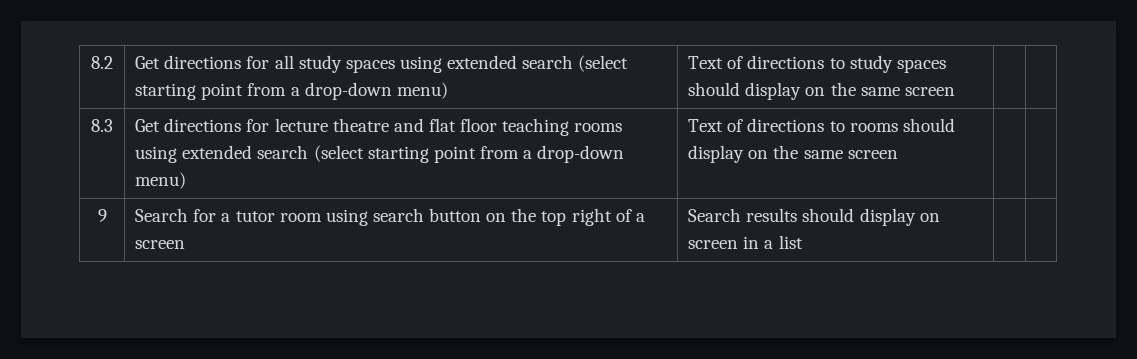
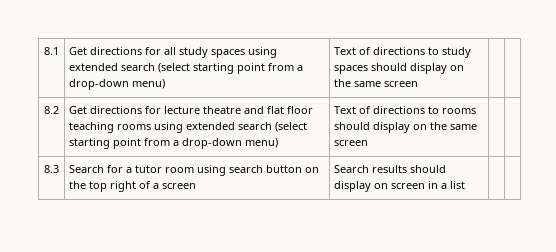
- 8.2 | Get directions for all study spaces using extended search (select starting point from a drop-down menu) | Text of directions to study spaces should display on the same screen | |
+ 8.1 | Get directions for all study spaces using extended search (select starting point from a drop-down menu) | Text of directions to study spaces should display on the same screen | |
- 8.3 | Get directions for lecture theatre and flat floor teaching rooms using extended search (select starting point from a drop-down menu) | Text of directions to rooms should display on the same screen | |
+ 8.2 | Get directions for lecture theatre and flat floor teaching rooms using extended search (select starting point from a drop-down menu) | Text of directions to rooms should display on the same screen | |
- 9 | Search for a tutor room using search button on the top right of a screen | Search results should display on screen in a list | |
+ 8.3 | Search for a tutor room using search button on the top right of a screen | Search results should display on screen in a list | |

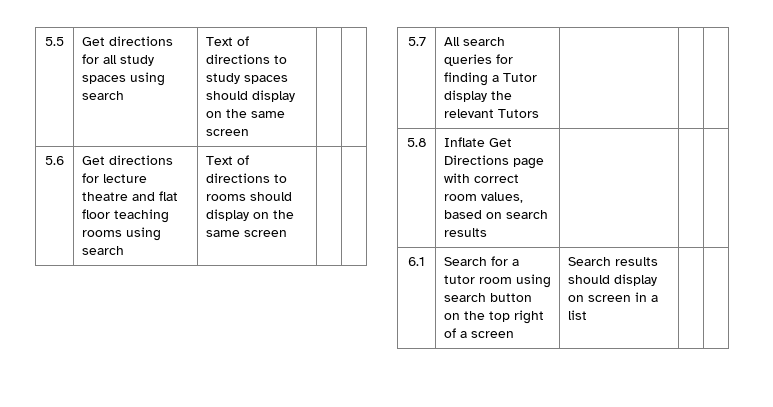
- 8.1 | Get directions for all study spaces using extended search (select starting point from a drop-down menu) | Text of directions to study spaces should display on the same screen | |
+ 5.5 | Get directions for all study spaces using search | Text of directions to study spaces should display on the same screen | |
- 8.2 | Get directions for lecture theatre and flat floor teaching rooms using extended search (select starting point from a drop-down menu) | Text of directions to rooms should display on the same screen | |
+ 5.6 | Get directions for lecture theatre and flat floor teaching rooms using search | Text of directions to rooms should display on the same screen | |
- 8.3 | Search for a tutor room using search button on the top right of a screen | Search results should display on screen in a list | |
+ 5.7 | All search queries for finding a Tutor display the relevant Tutors | | |
+ 5.8 | Inflate Get Directions page with correct room values, based on search results | | |
+ 6.1 | Search for a tutor room using search button on the top right of a screen | Search results should display on screen in a list | |

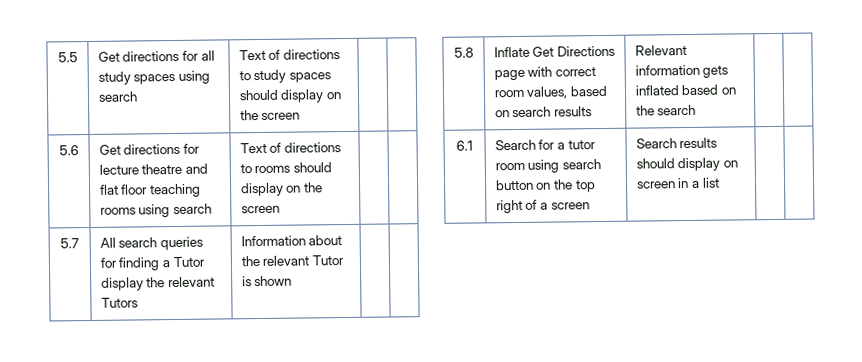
- 5.5 | Get directions for all study spaces using search | Text of directions to study spaces should display on the same screen | |
+ 5.5 | Get directions for all study spaces using search | Text of directions to study spaces should display on the screen | |
- 5.6 | Get directions for lecture theatre and flat floor teaching rooms using search | Text of directions to rooms should display on the same screen | |
+ 5.6 | Get directions for lecture theatre and flat floor teaching rooms using search | Text of directions to rooms should display on the screen | |
- 5.7 | All search queries for finding a Tutor display the relevant Tutors | | |
+ 5.7 | All search queries for finding a Tutor display the relevant Tutors | Information about the relevant Tutor is shown | |
- 5.8 | Inflate Get Directions page with correct room values, based on search results | | |
+ 5.8 | Inflate Get Directions page with correct room values, based on search results | Relevant information gets inflated based on the search | |

